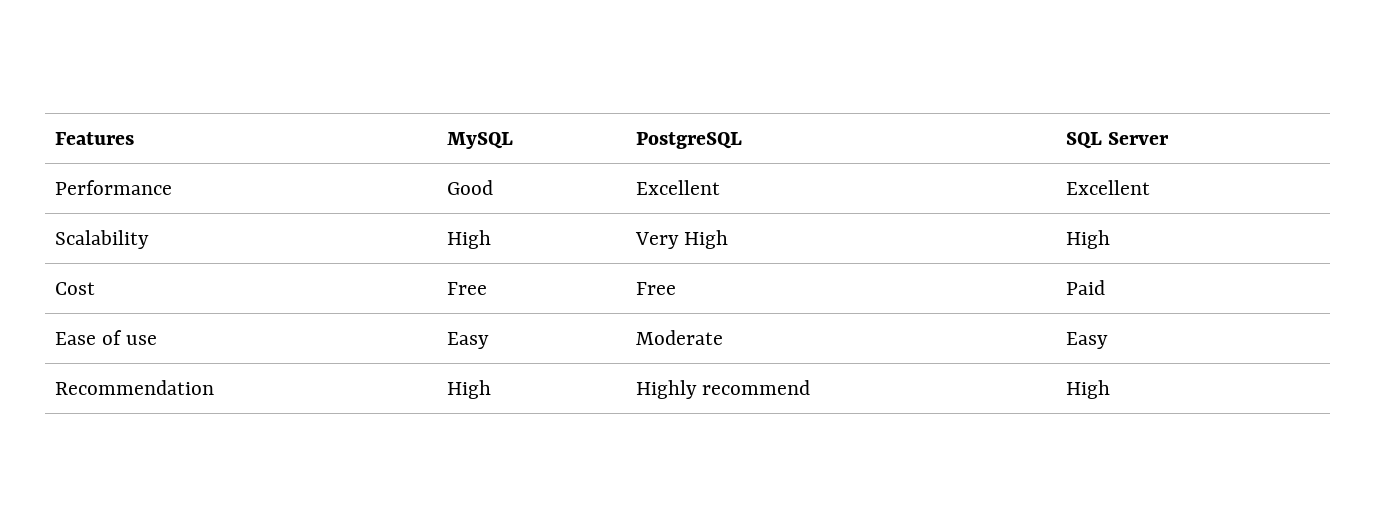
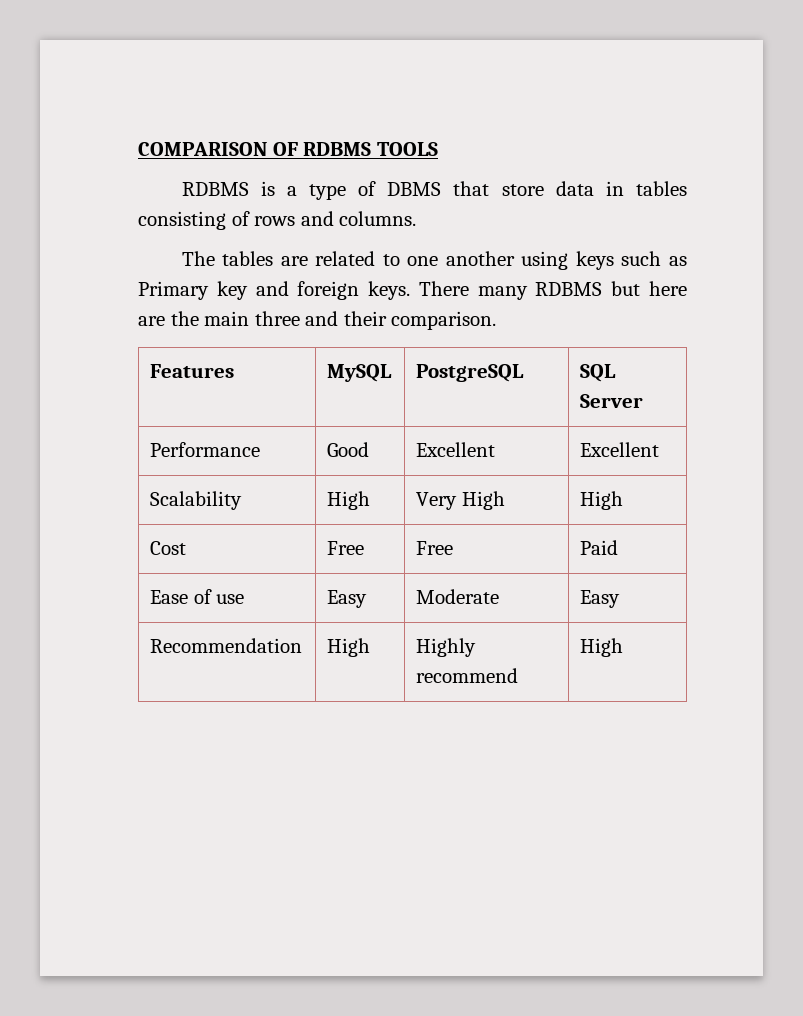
+ COMPARISON OF RDBMS TOOLS
+ RDBMS is a type of DBMS that store data in tables consisting of rows and columns.
+ The tables are related to one another using keys such as Primary key and foreign keys. There many RDBMS but here are the main three and their comparison.

